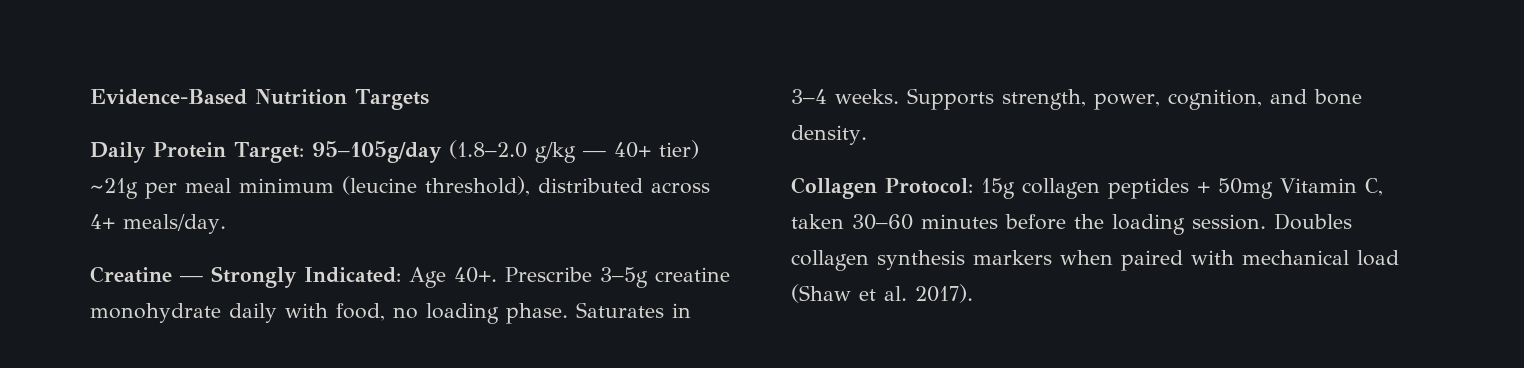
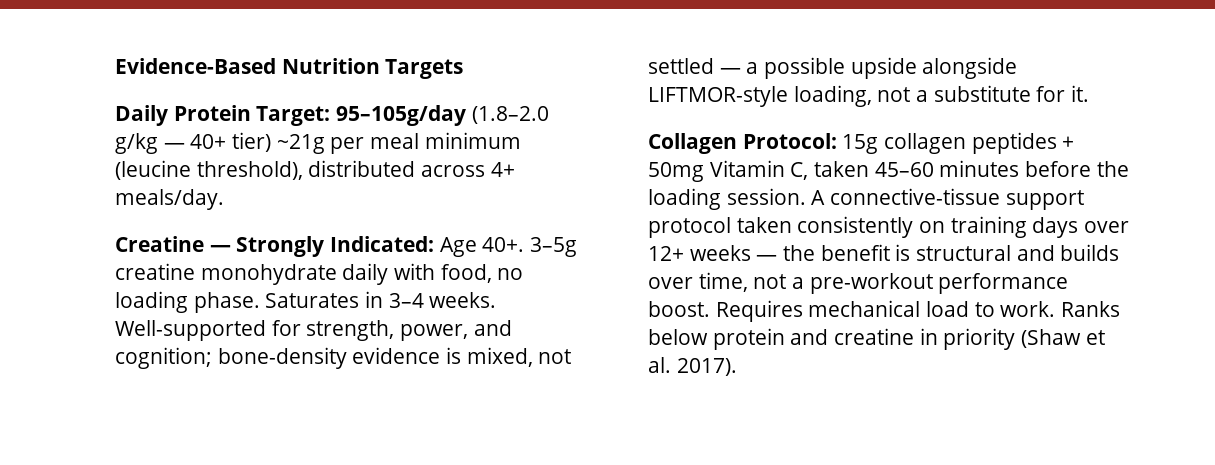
- Prescribe 3–5g creatine monohydrate daily with food, no loading phase.
+ 3–5g creatine monohydrate daily with food, no loading phase.
- Supports strength, power, cognition, and bone density.
+ Well-supported for strength, power, and cognition; bone-density evidence is mixed, not settled — a possible upside alongside LIFTMOR-style loading, not a substitute for it.
- Collagen Protocol: 15g collagen peptides + 50mg Vitamin C, taken 30–60 minutes before the loading session.
+ Collagen Protocol: 15g collagen peptides + 50mg Vitamin C, taken 45–60 minutes before the loading session.
- Doubles collagen synthesis markers when paired with mechanical load (Shaw et al. 2017).
+ A connective-tissue support protocol taken consistently on training days over 12+ weeks — the benefit is structural and builds over time, not a pre-workout performance boost. Requires mechanical load to work. Ranks below protein and creatine in priority (Shaw et al. 2017).

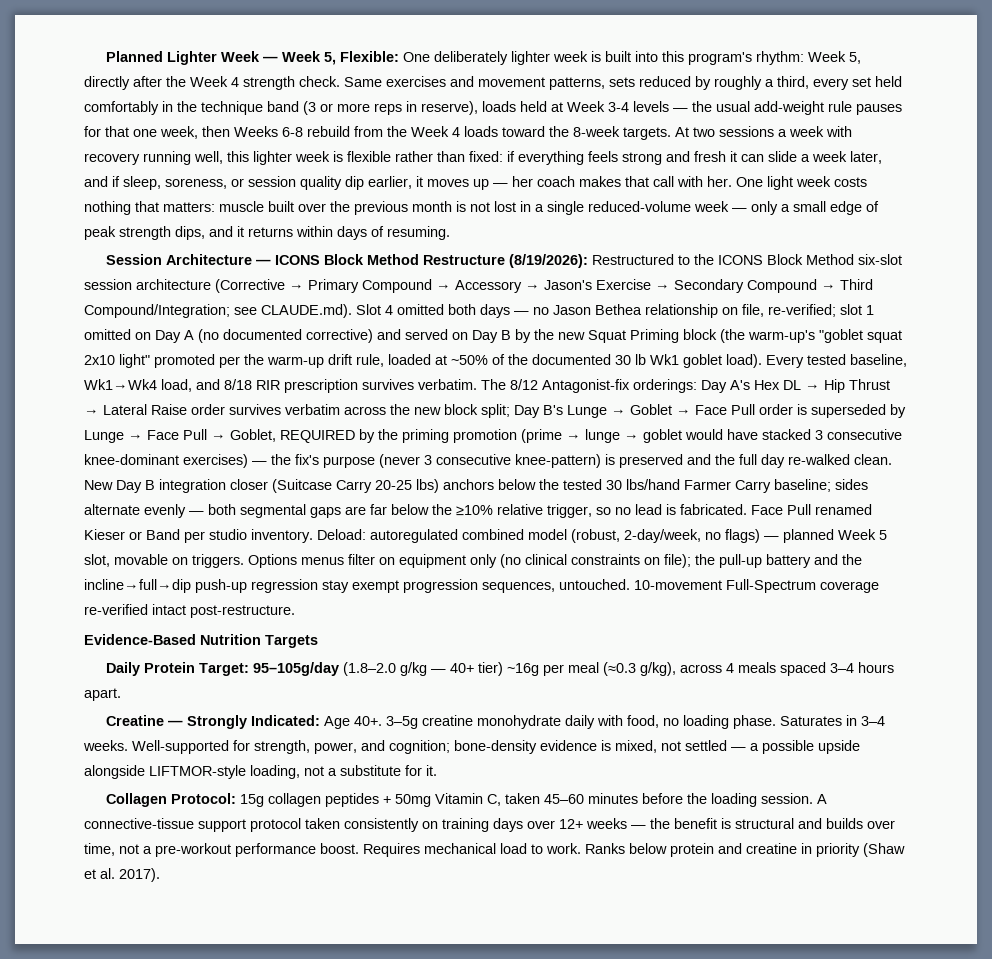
+ Planned Lighter Week — Week 5, Flexible: One deliberately lighter week is built into this program's rhythm: Week 5, directly after the Week 4 strength check. Same exercises and movement patterns, sets reduced by roughly a third, every set held comfortably in the technique band (3 or more reps in reserve), loads held at Week 3-4 levels — the usual add-weight rule pauses for that one week, then Weeks 6-8 rebuild from the Week 4 loads toward the 8-week targets. At two sessions a week with recovery running well, this lighter week is flexible rather than fixed: if everything feels strong and fresh it can slide a week later, and if sleep, soreness, or session quality dip earlier, it moves up — her coach makes that call with her. One light week costs nothing that matters: muscle built over the previous month is not lost in a single reduced-volume week — only a small edge of peak strength dips, and it returns within days of resuming.
+ Session Architecture — ICONS Block Method Restructure (8/19/2026): Restructured to the ICONS Block Method six-slot session architecture (Corrective → Primary Compound → Accessory → Jason's Exercise → Secondary Compound → Third Compound/Integration; see CLAUDE.md). Slot 4 omitted both days — no Jason Bethea relationship on file, re-verified; slot 1 omitted on Day A (no documented corrective) and served on Day B by the new Squat Priming block (the warm-up's "goblet squat 2x10 light" promoted per the warm-up drift rule, loaded at ~50% of the documented 30 lb Wk1 goblet load). Every tested baseline, Wk1→Wk4 load, and 8/18 RIR prescription survives verbatim. The 8/12 Antagonist-fix orderings: Day A's Hex DL → Hip Thrust → Lateral Raise order survives verbatim across the new block split; Day B's Lunge → Goblet → Face Pull order is superseded by Lunge → Face Pull → Goblet, REQUIRED by the priming promotion (prime → lunge → goblet would have stacked 3 consecutive knee-dominant exercises) — the fix's purpose (never 3 consecutive knee-pattern) is preserved and the full day re-walked clean. New Day B integration closer (Suitcase Carry 20-25 lbs) anchors below the tested 30 lbs/hand Farmer Carry baseline; sides alternate evenly — both segmental gaps are far below the ≥10% relative trigger, so no lead is fabricated. Face Pull renamed Kieser or Band per studio inventory. Deload: autoregulated combined model (robust, 2-day/week, no flags) — planned Week 5 slot, movable on triggers. Options menus filter on equipment only (no clinical constraints on file); the pull-up battery and the incline→full→dip push-up regression stay exempt progression sequences, untouched. 10-movement Full-Spectrum coverage re-verified intact post-restructure.
- Daily Protein Target: 95–105g/day (1.8–2.0 g/kg — 40+ tier) ~21g per meal minimum (leucine threshold), distributed across 4+ meals/day.
+ Daily Protein Target: 95–105g/day (1.8–2.0 g/kg — 40+ tier) ~16g per meal (≈0.3 g/kg), across 4 meals spaced 3–4 hours apart.

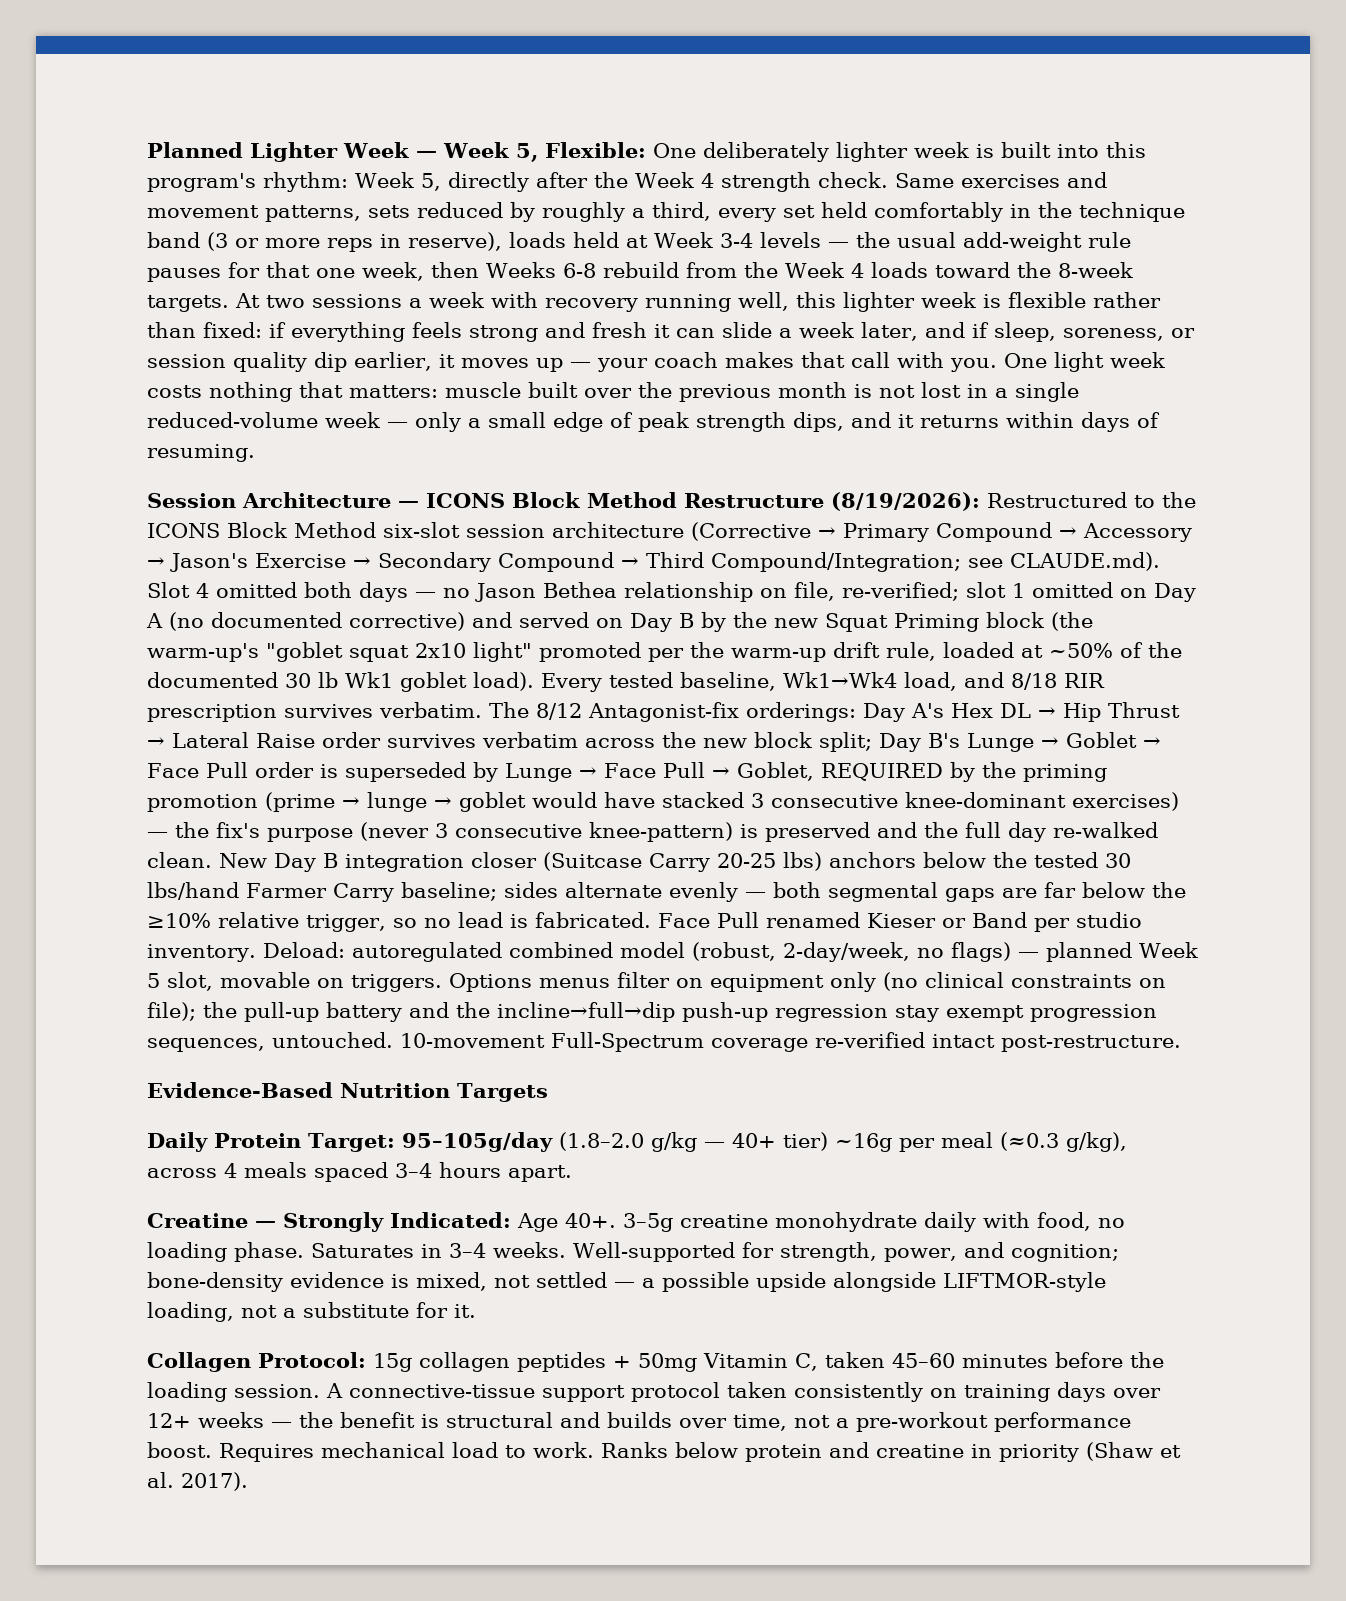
- At two sessions a week with recovery running well, this lighter week is flexible rather than fixed: if everything feels strong and fresh it can slide a week later, and if sleep, soreness, or session quality dip earlier, it moves up — her coach makes that call with her.
+ At two sessions a week with recovery running well, this lighter week is flexible rather than fixed: if everything feels strong and fresh it can slide a week later, and if sleep, soreness, or session quality dip earlier, it moves up — your coach makes that call with you.

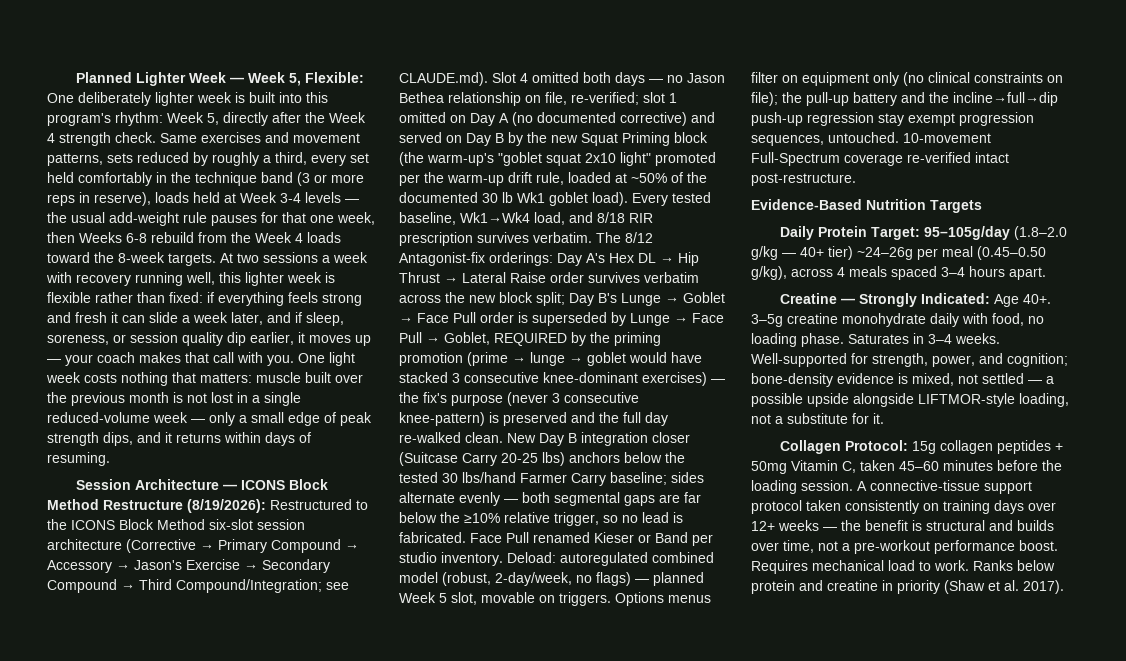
- Daily Protein Target: 95–105g/day (1.8–2.0 g/kg — 40+ tier) ~16g per meal (≈0.3 g/kg), across 4 meals spaced 3–4 hours apart.
+ Daily Protein Target: 95–105g/day (1.8–2.0 g/kg — 40+ tier) ~24–26g per meal (0.45–0.50 g/kg), across 4 meals spaced 3–4 hours apart.

